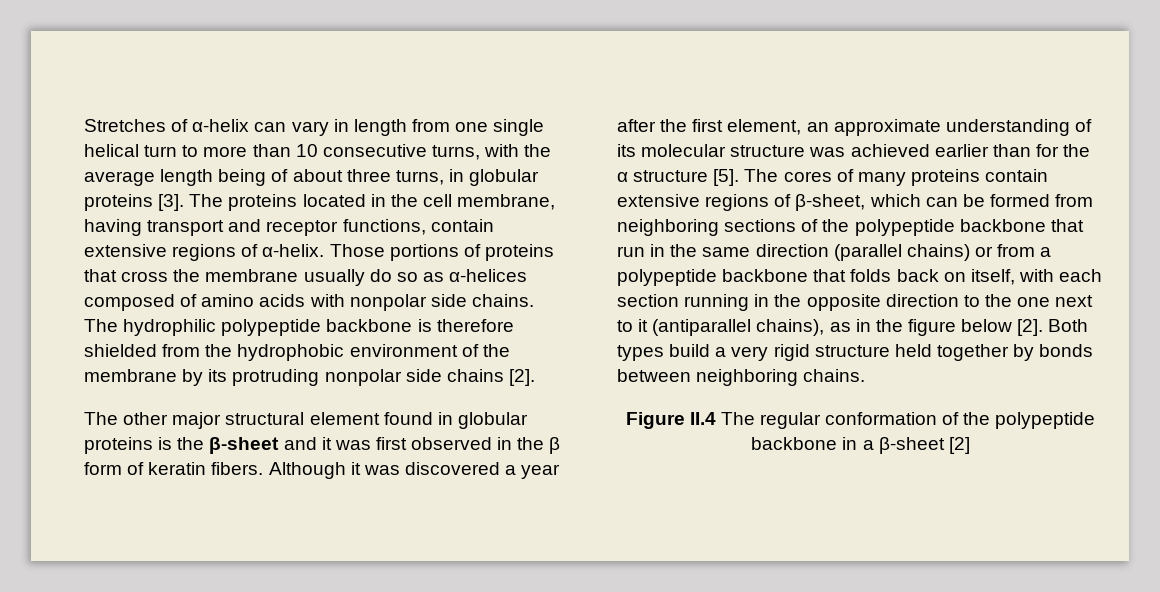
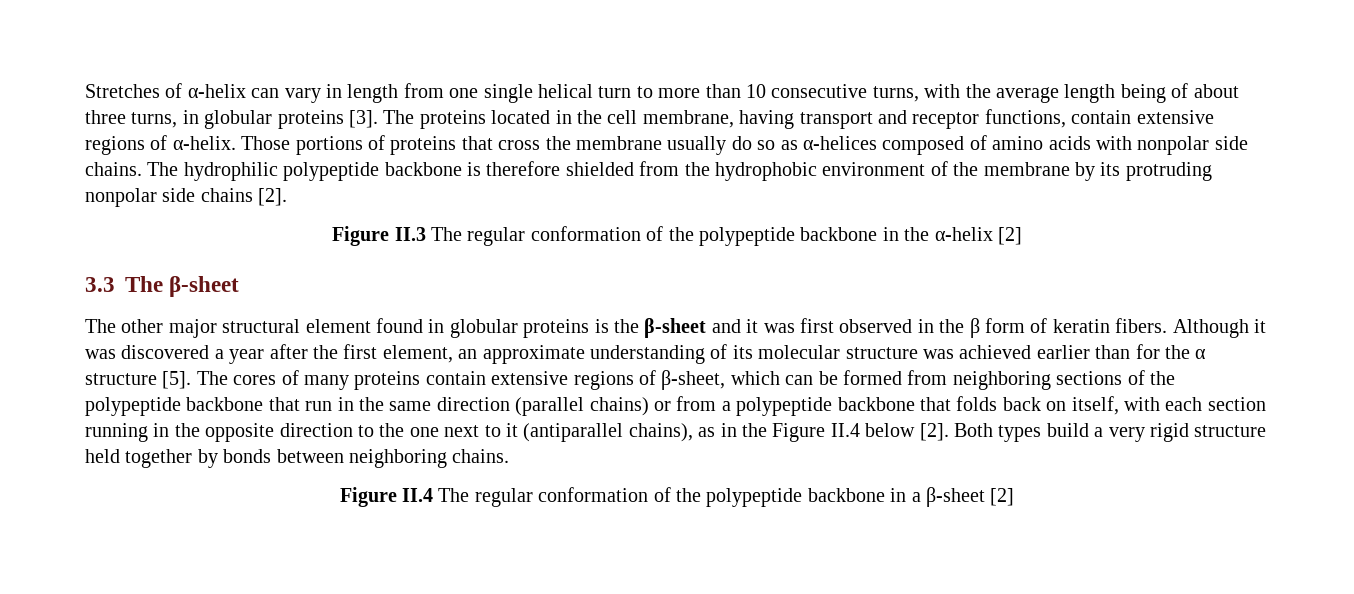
+ Figure II.3 The regular conformation of the polypeptide backbone in the α-helix [2]
+ 3.3 The β-sheet
- The cores of many proteins contain extensive regions of β-sheet, which can be formed from neighboring sections of the polypeptide backbone that run in the same direction (parallel chains) or from a polypeptide backbone that folds back on itself, with each section running in the opposite direction to the one next to it (antiparallel chains), as in the figure below [2].
+ The cores of many proteins contain extensive regions of β-sheet, which can be formed from neighboring sections of the polypeptide backbone that run in the same direction (parallel chains) or from a polypeptide backbone that folds back on itself, with each section running in the opposite direction to the one next to it (antiparallel chains), as in the Figure II.4 below [2].

